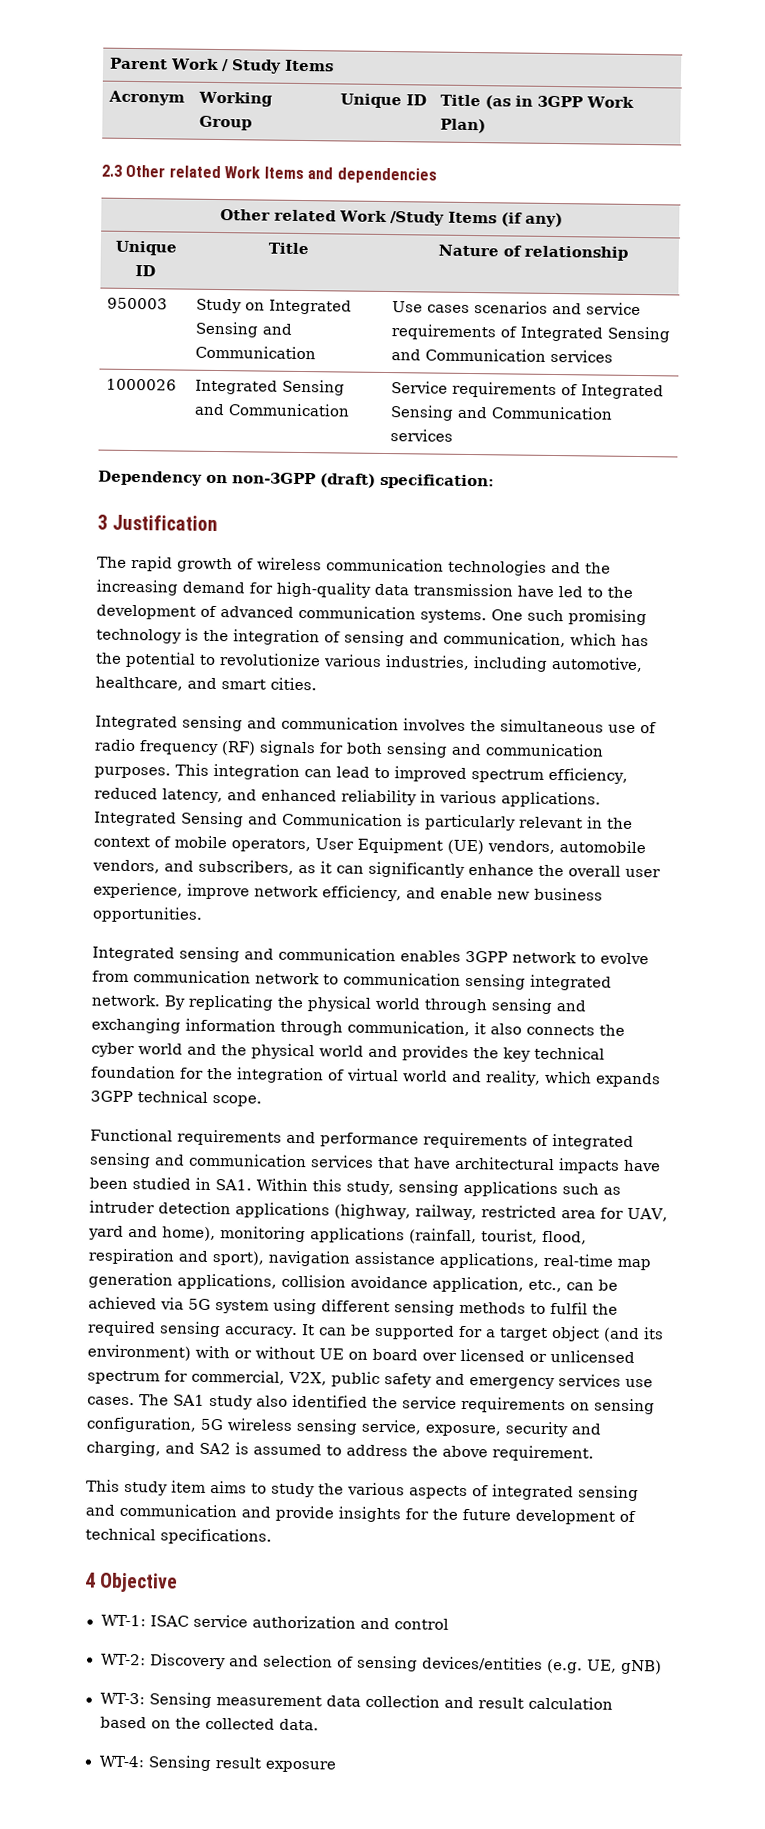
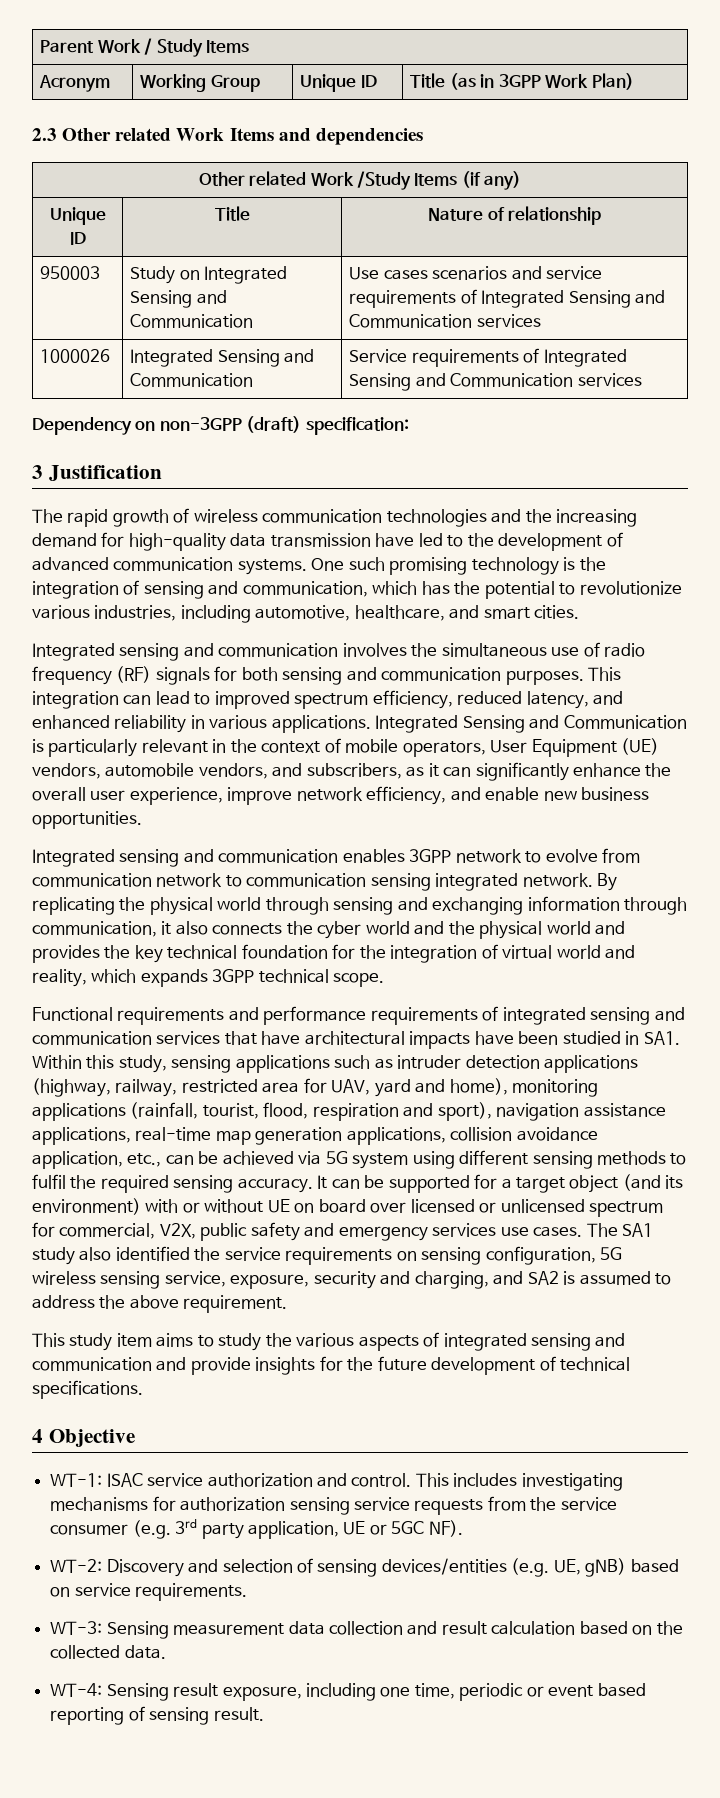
- WT-1: ISAC service authorization and control
+ WT-1: ISAC service authorization and control. This includes investigating mechanisms for authorization sensing service requests from the service consumer (e.g. 3rd party application, UE or 5GC NF).
- WT-2: Discovery and selection of sensing devices/entities (e.g. UE, gNB)
+ WT-2: Discovery and selection of sensing devices/entities (e.g. UE, gNB) based on service requirements.
- WT-4: Sensing result exposure
+ WT-4: Sensing result exposure, including one time, periodic or event based reporting of sensing result.

